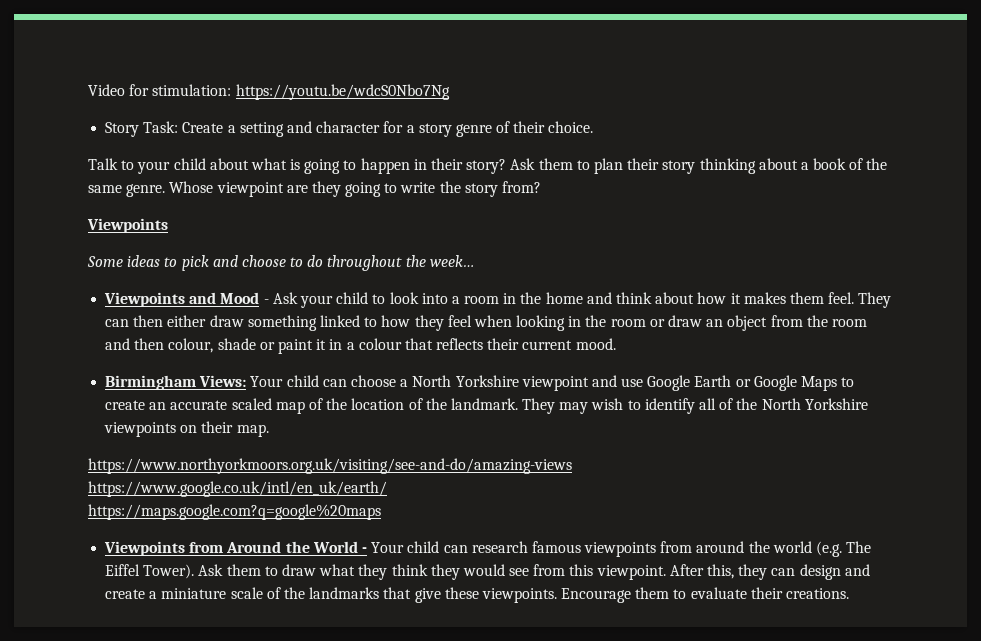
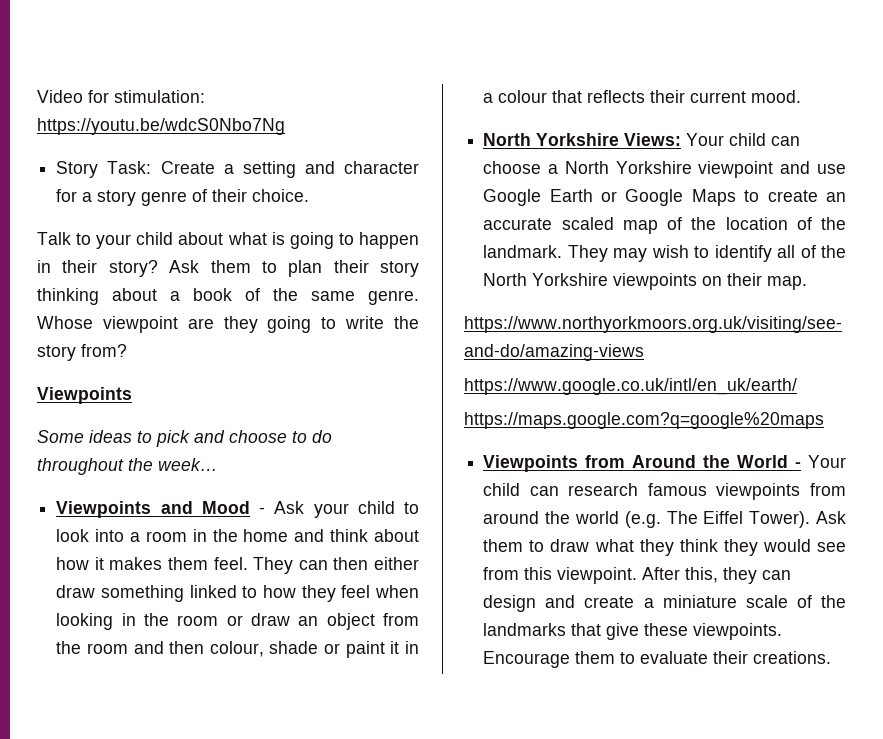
- Birmingham Views: Your child can choose a North Yorkshire viewpoint and use Google Earth or Google Maps to create an accurate scaled map of the location of the landmark.
+ North Yorkshire Views: Your child can choose a North Yorkshire viewpoint and use Google Earth or Google Maps to create an accurate scaled map of the location of the landmark.

